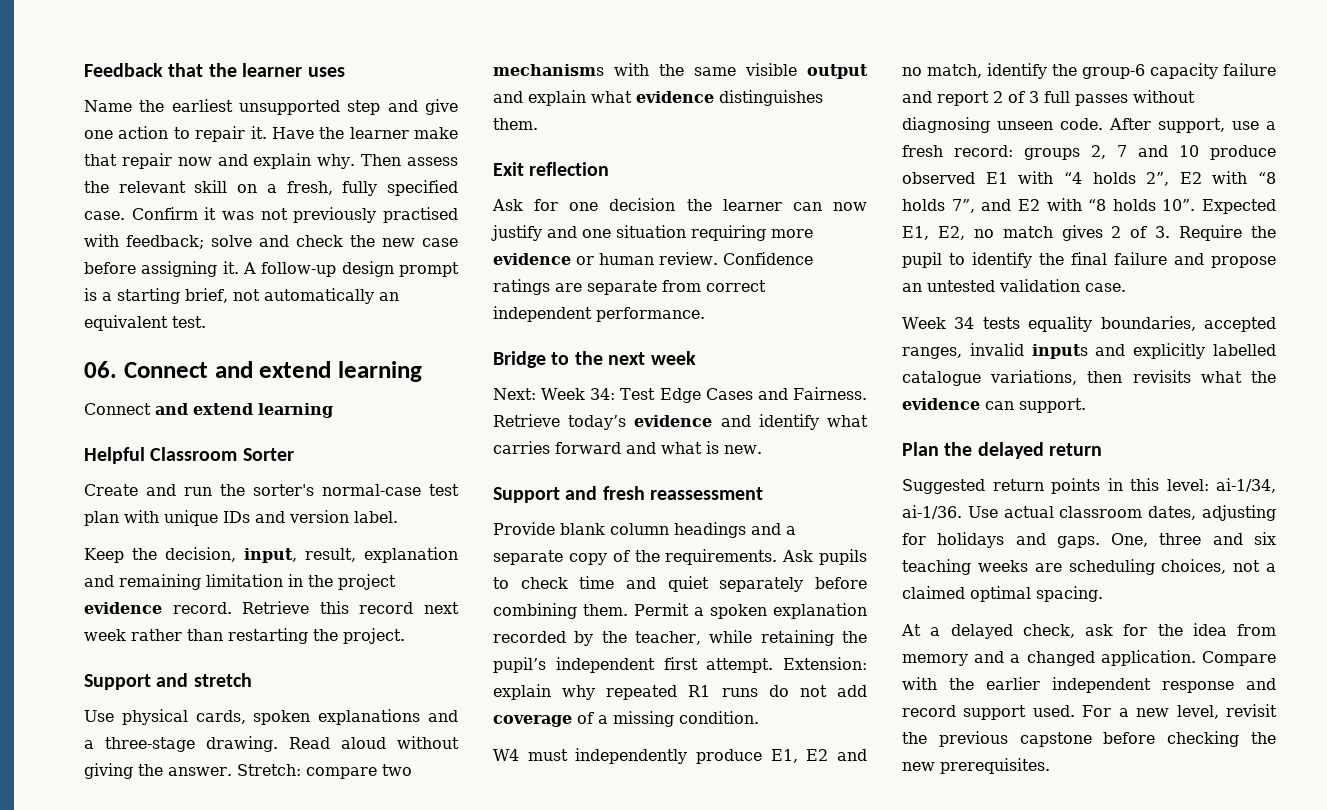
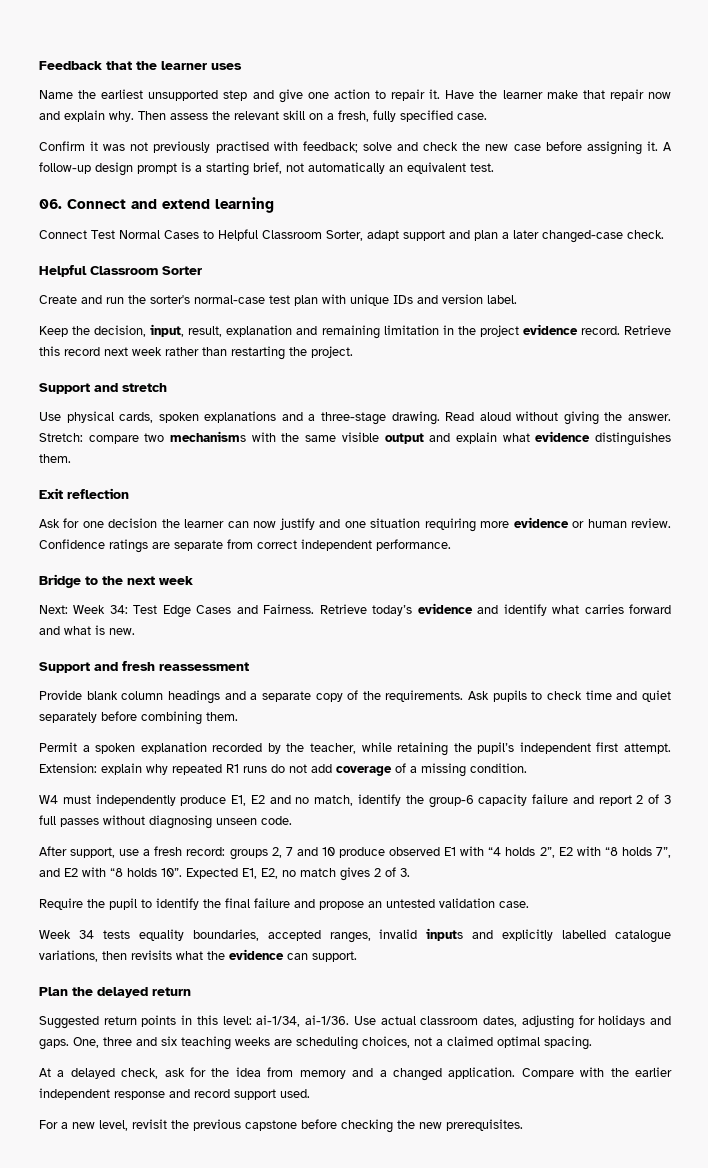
- Then assess the relevant skill on a fresh, fully specified case. Confirm it was not previously practised with feedback; solve and check the new case before assigning it.
+ Then assess the relevant skill on a fresh, fully specified case.
+ Confirm it was not previously practised with feedback; solve and check the new case before assigning it.
  06. Connect and extend learning
- Connect and extend learning
+ Connect Test Normal Cases to Helpful Classroom Sorter, adapt support and plan a later changed-case check.
- Ask pupils to check time and quiet separately before combining them. Permit a spoken explanation recorded by the teacher, while retaining the pupil’s independent first attempt.
+ Ask pupils to check time and quiet separately before combining them.
+ Permit a spoken explanation recorded by the teacher, while retaining the pupil’s independent first attempt.
- W4 must independently produce E1, E2 and no match, identify the group-6 capacity failure and report 2 of 3 full passes without diagnosing unseen code. After support, use a fresh record: groups 2, 7 and 10 produce observed E1 with “4 holds 2”, E2 with “8 holds 7”, and E2 with “8 holds 10”.
+ W4 must independently produce E1, E2 and no match, identify the group-6 capacity failure and report 2 of 3 full passes without diagnosing unseen code.
+ After support, use a fresh record: groups 2, 7 and 10 produce observed E1 with “4 holds 2”, E2 with “8 holds 7”, and E2 with “8 holds 10”.
- Expected E1, E2, no match gives 2 of 3. Require the pupil to identify the final failure and propose an untested validation case.
+ Expected E1, E2, no match gives 2 of 3.
+ Require the pupil to identify the final failure and propose an untested validation case.
- Compare with the earlier independent response and record support used. For a new level, revisit the previous capstone before checking the new prerequisites.
+ Compare with the earlier independent response and record support used.
+ For a new level, revisit the previous capstone before checking the new prerequisites.

